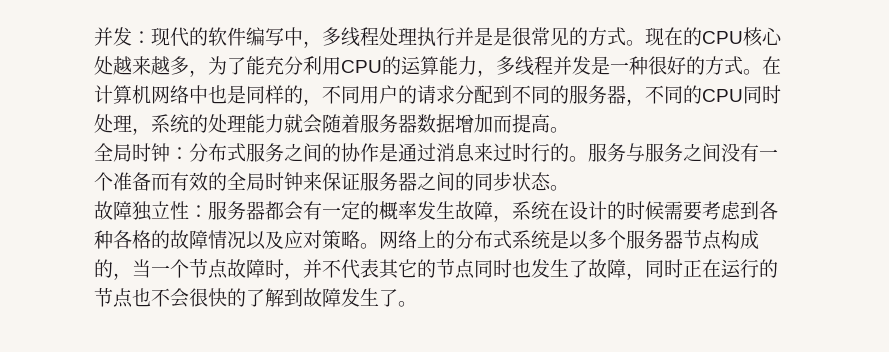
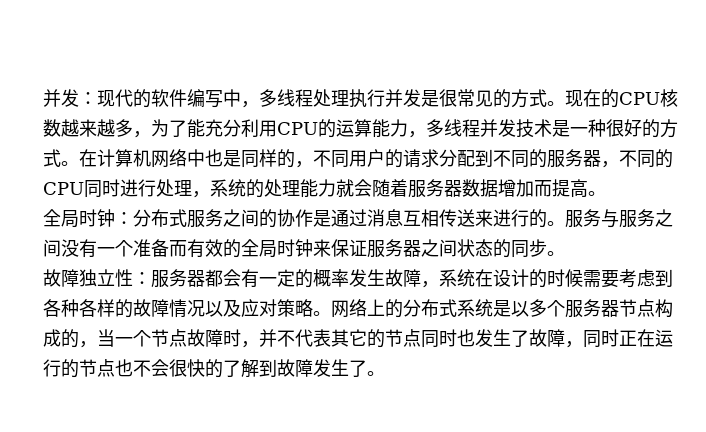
- 并发：现代的软件编写中，多线程处理执行并是是很常见的方式。
+ 并发：现代的软件编写中，多线程处理执行并发是很常见的方式。
- 现在的CPU核心处越来越多，为了能充分利用CPU的运算能力，多线程并发是一种很好的方式。
+ 现在的CPU核数越来越多，为了能充分利用CPU的运算能力，多线程并发技术是一种很好的方式。
- 在计算机网络中也是同样的，不同用户的请求分配到不同的服务器，不同的CPU同时处理，系统的处理能力就会随着服务器数据增加而提高。
+ 在计算机网络中也是同样的，不同用户的请求分配到不同的服务器，不同的CPU同时进行处理，系统的处理能力就会随着服务器数据增加而提高。
- 全局时钟：分布式服务之间的协作是通过消息来过时行的。
+ 全局时钟：分布式服务之间的协作是通过消息互相传送来进行的。
- 服务与服务之间没有一个准备而有效的全局时钟来保证服务器之间的同步状态。
+ 服务与服务之间没有一个准备而有效的全局时钟来保证服务器之间状态的同步。
- 故障独立性：服务器都会有一定的概率发生故障，系统在设计的时候需要考虑到各种各格的故障情况以及应对策略。
+ 故障独立性：服务器都会有一定的概率发生故障，系统在设计的时候需要考虑到各种各样的故障情况以及应对策略。

